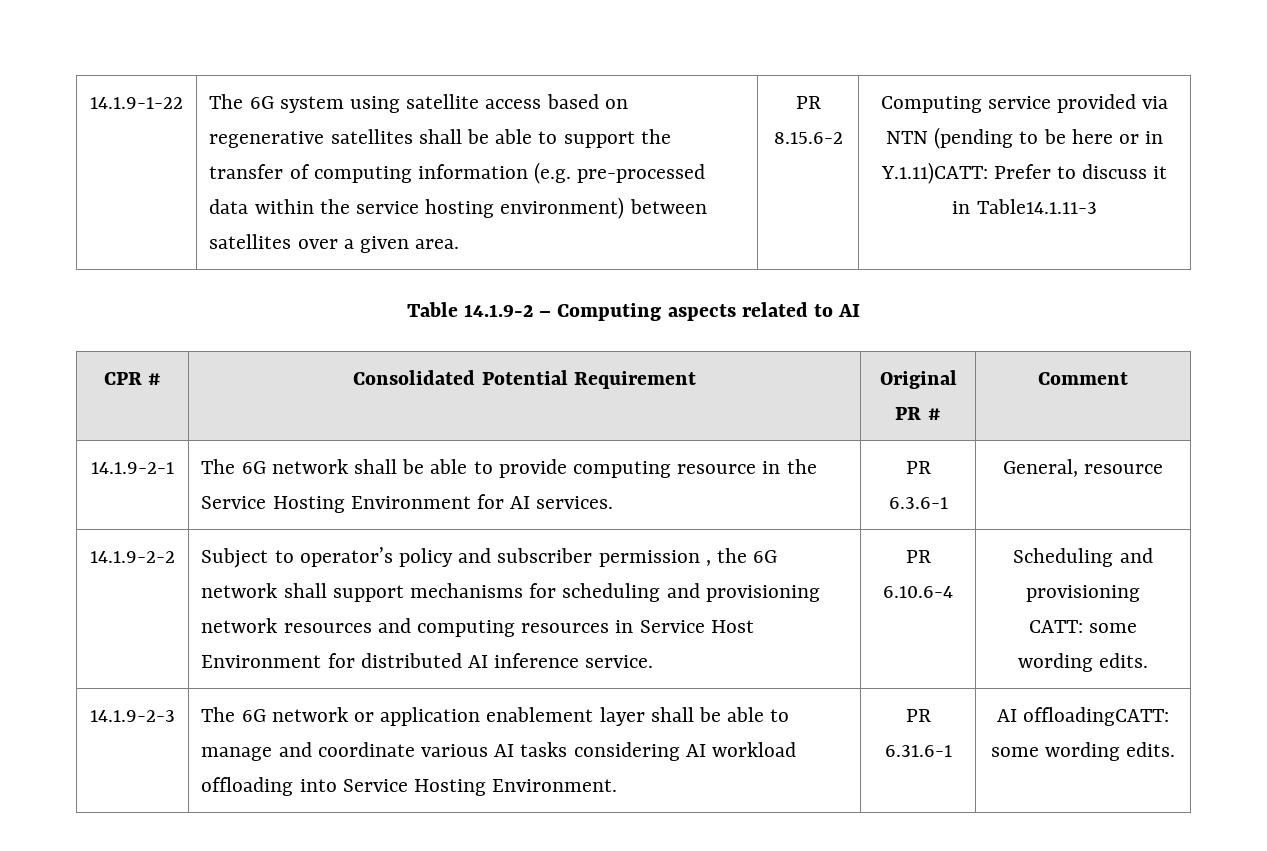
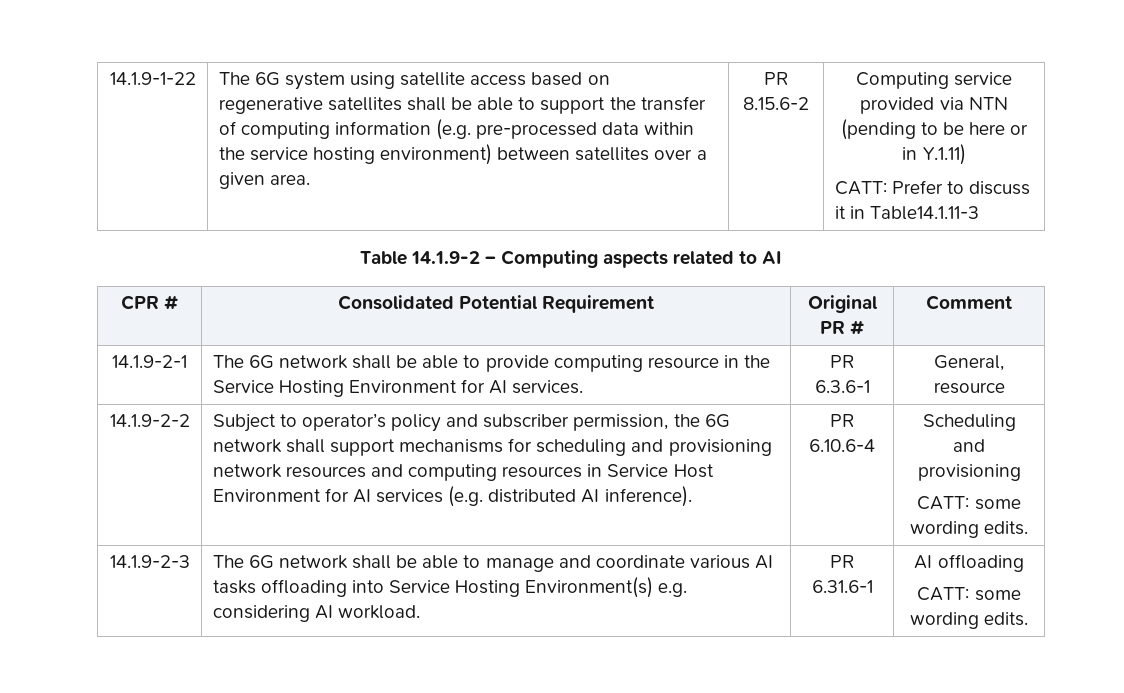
- Computing service provided via NTN (pending to be here or in Y.1.11)CATT: Prefer to discuss it in Table14.1.11-3
+ Computing service provided via NTN (pending to be here or in Y.1.11)
+ CATT: Prefer to discuss it in Table14.1.11-3
- Subject to operator’s policy and subscriber permission , the 6G network shall support mechanisms for scheduling and provisioning network resources and computing resources in Service Host Environment for distributed AI inference service.
+ Subject to operator’s policy and subscriber permission, the 6G network shall support mechanisms for scheduling and provisioning network resources and computing resources in Service Host Environment for AI services (e.g. distributed AI inference).
- 14.1.9-2-3 | The 6G network or application enablement layer shall be able to manage and coordinate various AI tasks considering AI workload offloading into Service Hosting Environment. | PR 6.31.6-1 | AI offloadingCATT: some wording edits.
+ 14.1.9-2-3 | The 6G network shall be able to manage and coordinate various AI tasks offloading into Service Hosting Environment(s) e.g. considering AI workload. | PR 6.31.6-1 | AI offloading
+ CATT: some wording edits.

